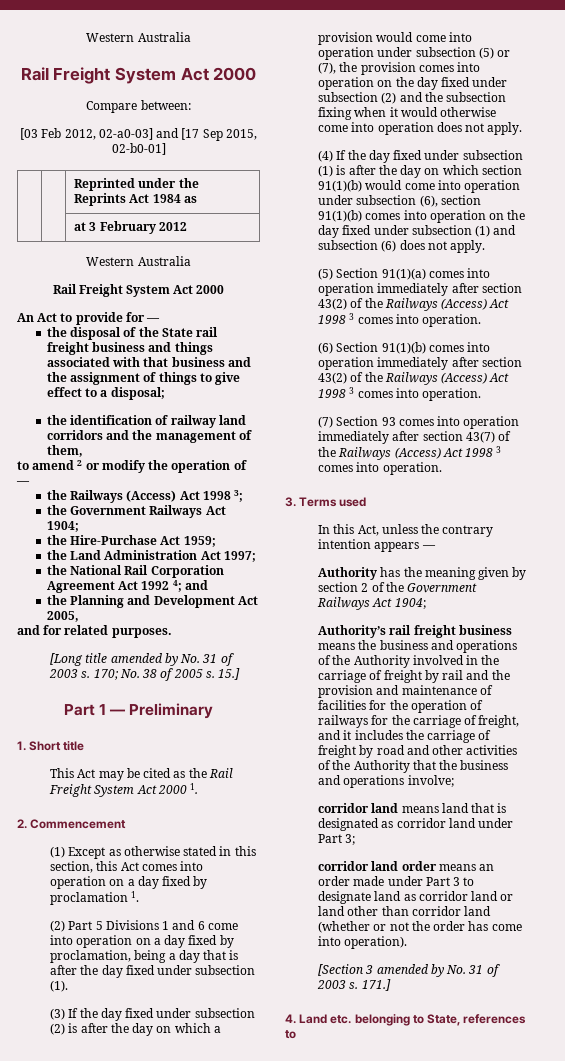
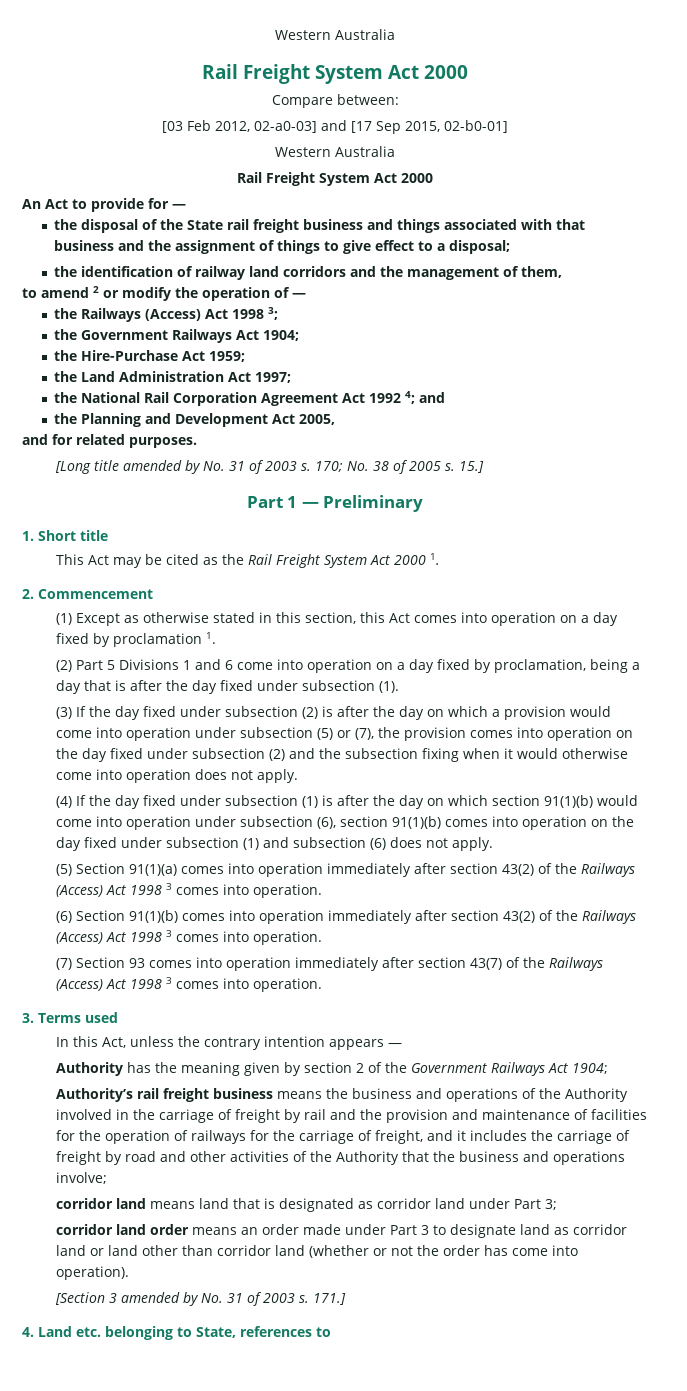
- | | Reprinted under the Reprints Act 1984 as
- | | at 3 February 2012

